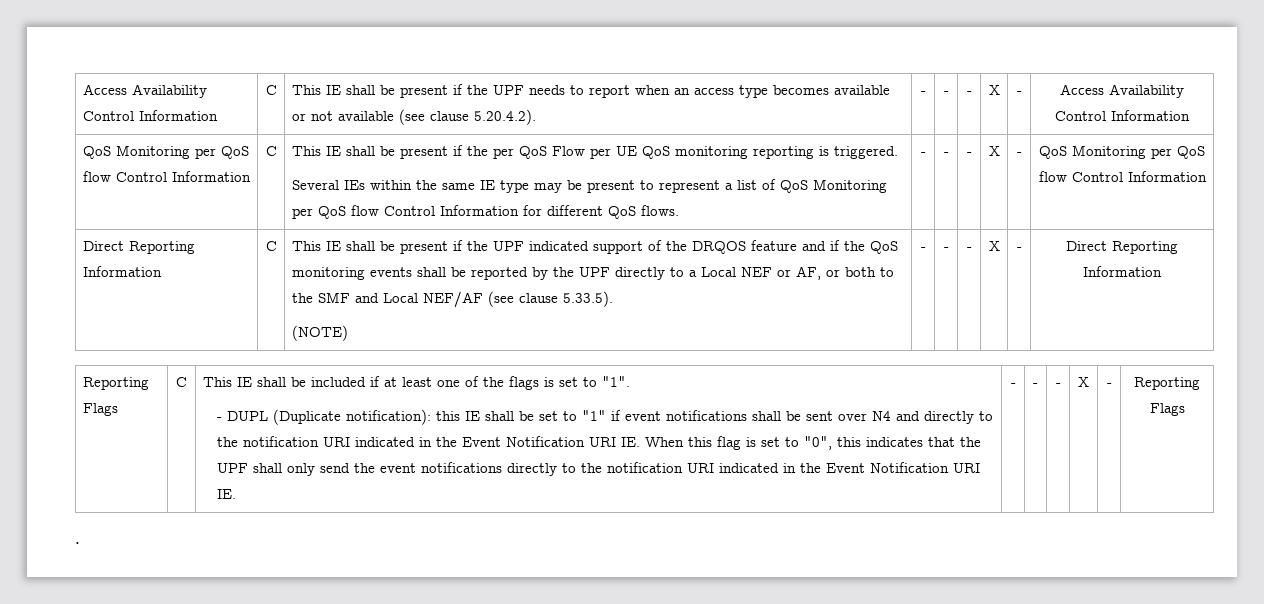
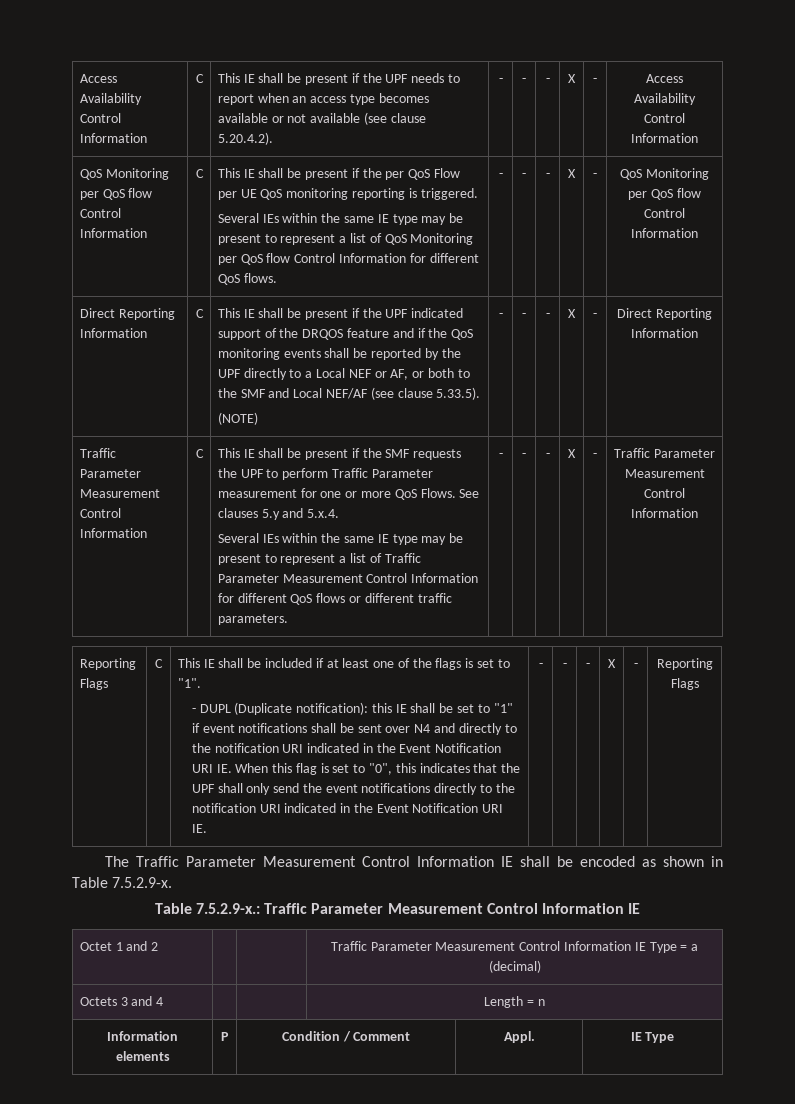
+ Traffic Parameter Measurement Control Information | C | This IE shall be present if the SMF requests the UPF to perform Traffic Parameter measurement for one or more QoS Flows. See clauses 5.y and 5.x.4.
+ Several IEs within the same IE type may be present to represent a list of Traffic Parameter Measurement Control Information for different QoS flows or different traffic parameters. | - | - | - | X | - | Traffic Parameter Measurement Control Information
- .
+ The Traffic Parameter Measurement Control Information IE shall be encoded as shown in Table 7.5.2.9-x.
+ Table 7.5.2.9-x.: Traffic Parameter Measurement Control Information IE
+ Octet 1 and 2 | | | Traffic Parameter Measurement Control Information IE Type = a (decimal)
+ Octets 3 and 4 | | | Length = n
+ Information elements | P | Condition / Comment | Appl. | IE Type

